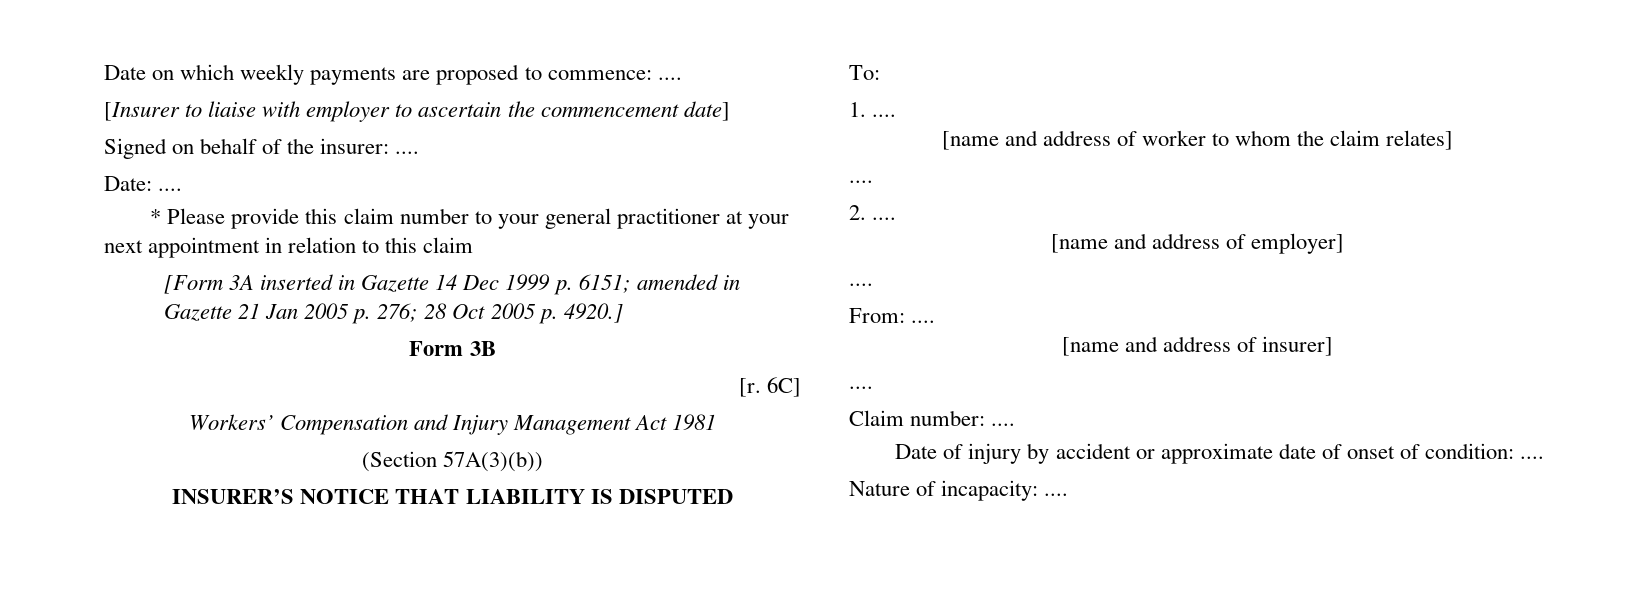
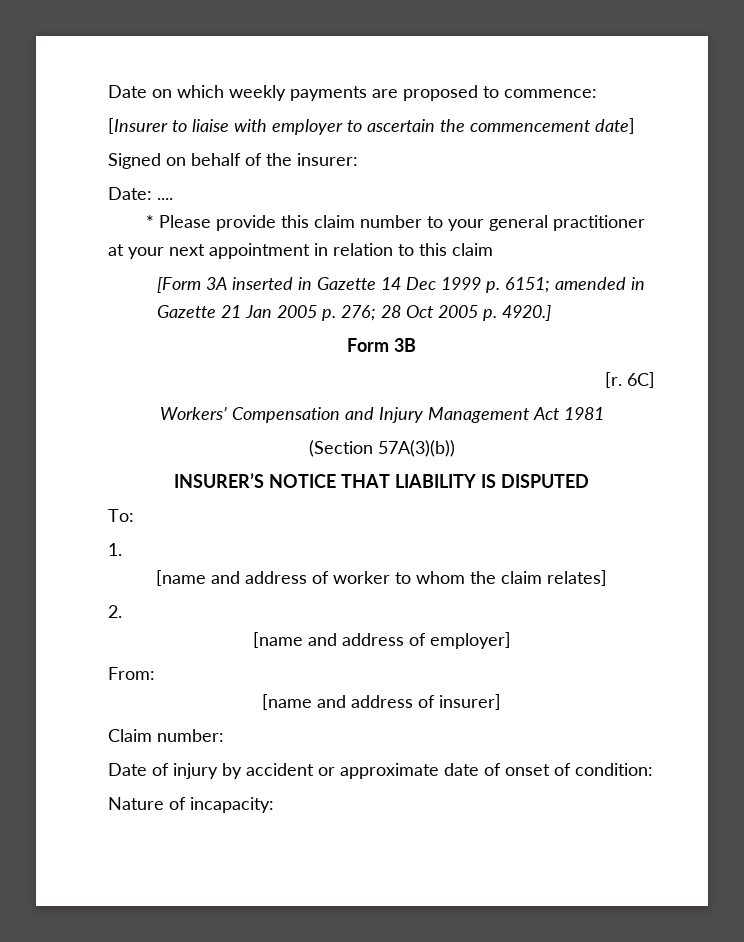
- Date on which weekly payments are proposed to commence: ....
+ Date on which weekly payments are proposed to commence:
- Signed on behalf of the insurer: ....
+ Signed on behalf of the insurer:
- 1. ....
+ 1.
  [name and address of worker to whom the claim relates]
- ....
- 2. ....
+ 2.
  [name and address of employer]
- ....
- From: ....
+ From:
  [name and address of insurer]
- ....
- Claim number: ....
+ Claim number:
- Date of injury by accident or approximate date of onset of condition: ....
+ Date of injury by accident or approximate date of onset of condition:
- Nature of incapacity: ....
+ Nature of incapacity:

